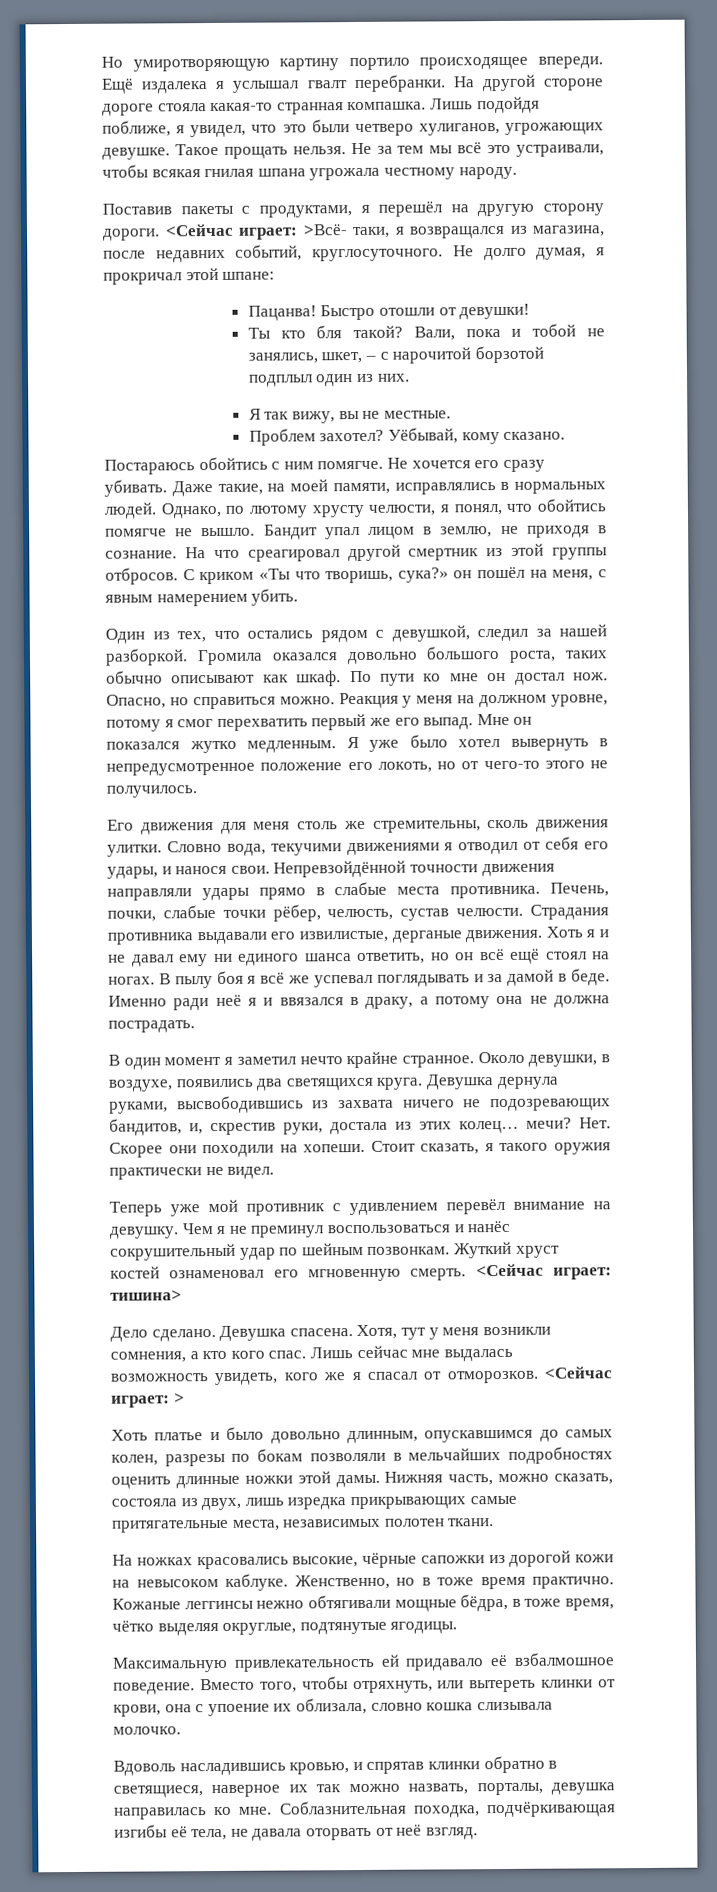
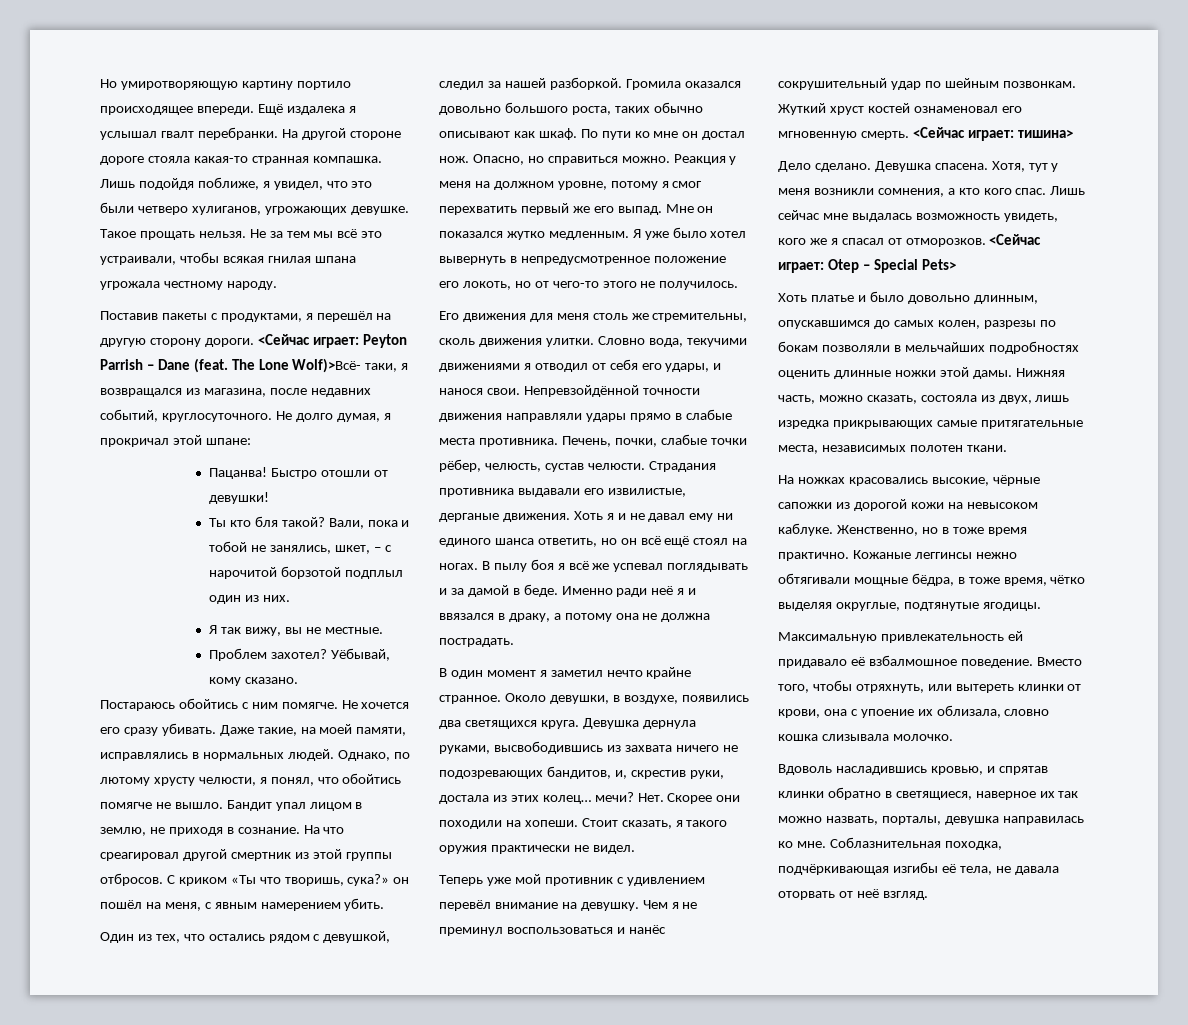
- <Сейчас играет: >Всё- таки, я возвращался из магазина, после недавних событий, круглосуточного.
+ <Сейчас играет: Peyton Parrish – Dane (feat. The Lone Wolf)>Всё- таки, я возвращался из магазина, после недавних событий, круглосуточного.
- <Сейчас играет: >
+ <Сейчас играет: Otep – Special Pets>

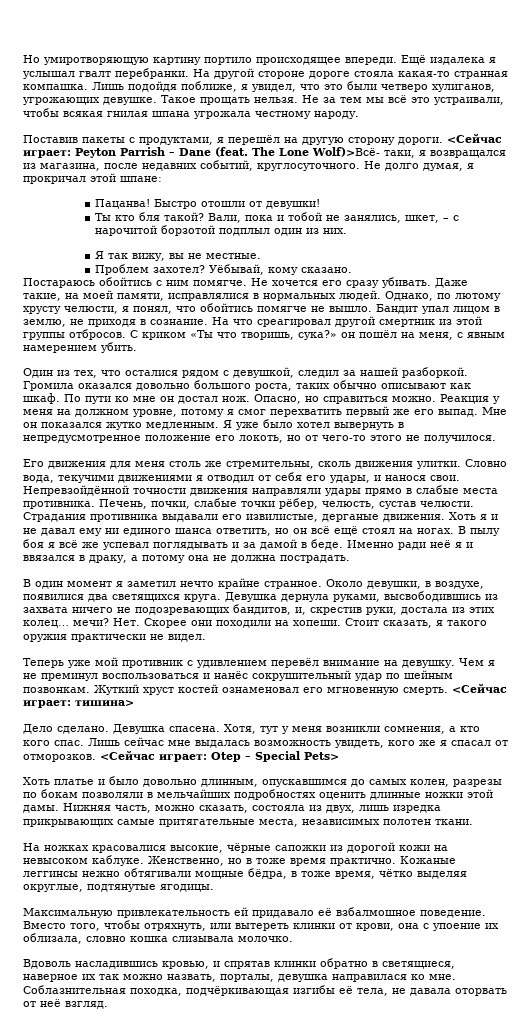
- Даже такие, на моей памяти, исправлялись в нормальных людей.
+ Даже такие, на моей памяти, исправлялися в нормальных людей.
- Один из тех, что остались рядом с девушкой, следил за нашей разборкой.
+ Один из тех, что осталися рядом с девушкой, следил за нашей разборкой.
- Я уже было хотел вывернуть в непредусмотренное положение его локоть, но от чего-то этого не получилось.
+ Я уже было хотел вывернуть в непредусмотренное положение его локоть, но от чего-то этого не получилося.
- Около девушки, в воздухе, появились два светящихся круга.
+ Около девушки, в воздухе, появилися два светящихся круга.
- На ножках красовались высокие, чёрные сапожки из дорогой кожи на невысоком каблуке.
+ На ножках красовалися высокие, чёрные сапожки из дорогой кожи на невысоком каблуке.
- Вдоволь насладившись кровью, и спрятав клинки обратно в светящиеся, наверное их так можно назвать, порталы, девушка направилась ко мне.
+ Вдоволь насладившись кровью, и спрятав клинки обратно в светящиеся, наверное их так можно назвать, порталы, девушка направилася ко мне.

